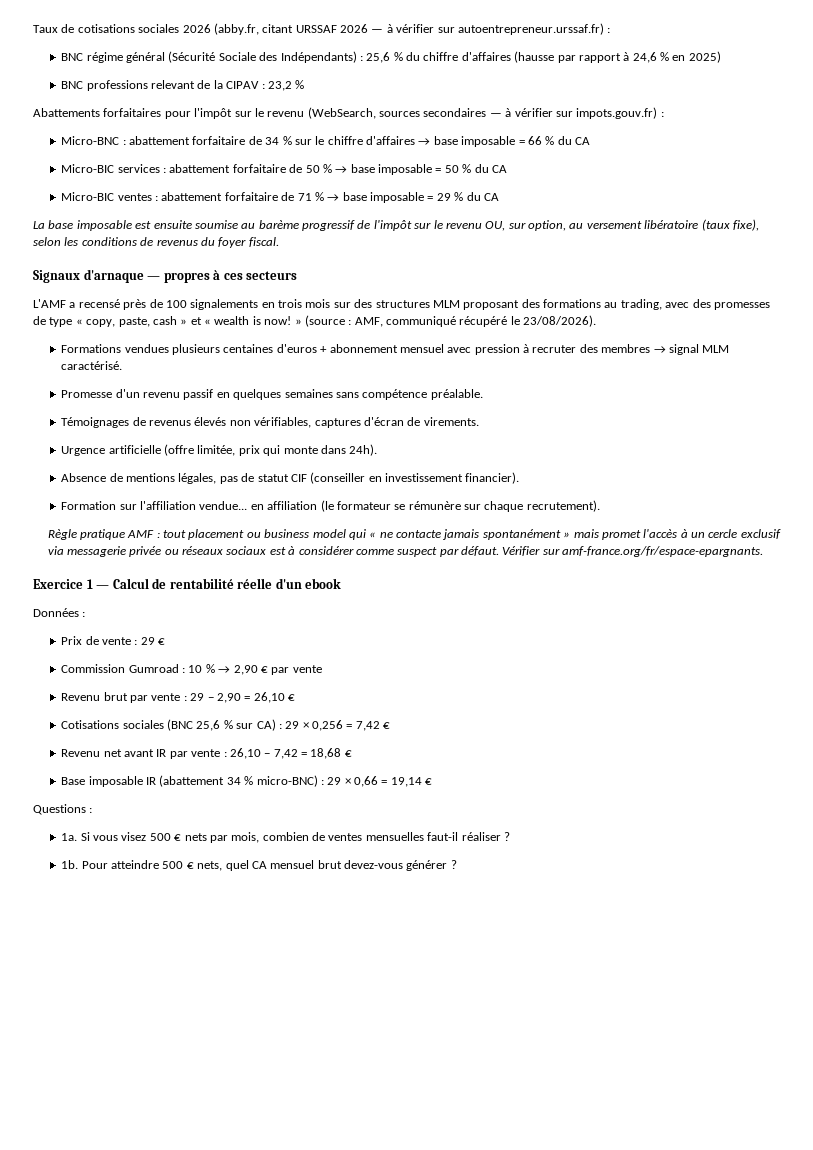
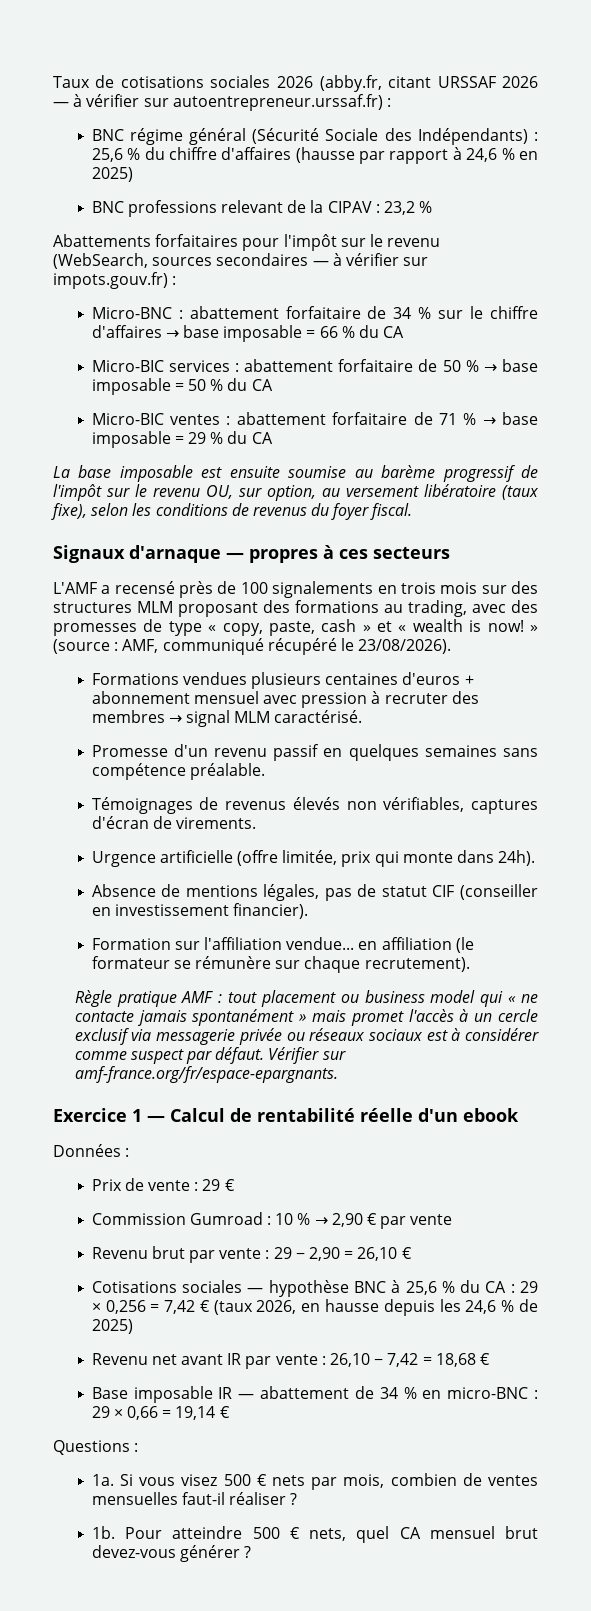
- Cotisations sociales (BNC 25,6 % sur CA) : 29 × 0,256 = 7,42 €
+ Cotisations sociales — hypothèse BNC à 25,6 % du CA : 29 × 0,256 = 7,42 € (taux 2026, en hausse depuis les 24,6 % de 2025)
- Base imposable IR (abattement 34 % micro-BNC) : 29 × 0,66 = 19,14 €
+ Base imposable IR — abattement de 34 % en micro-BNC : 29 × 0,66 = 19,14 €

